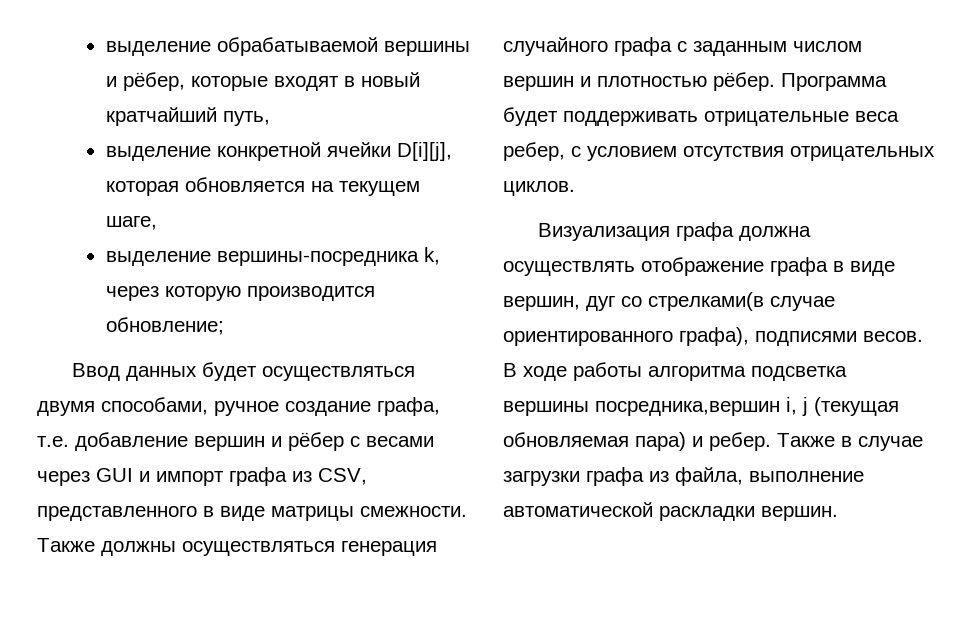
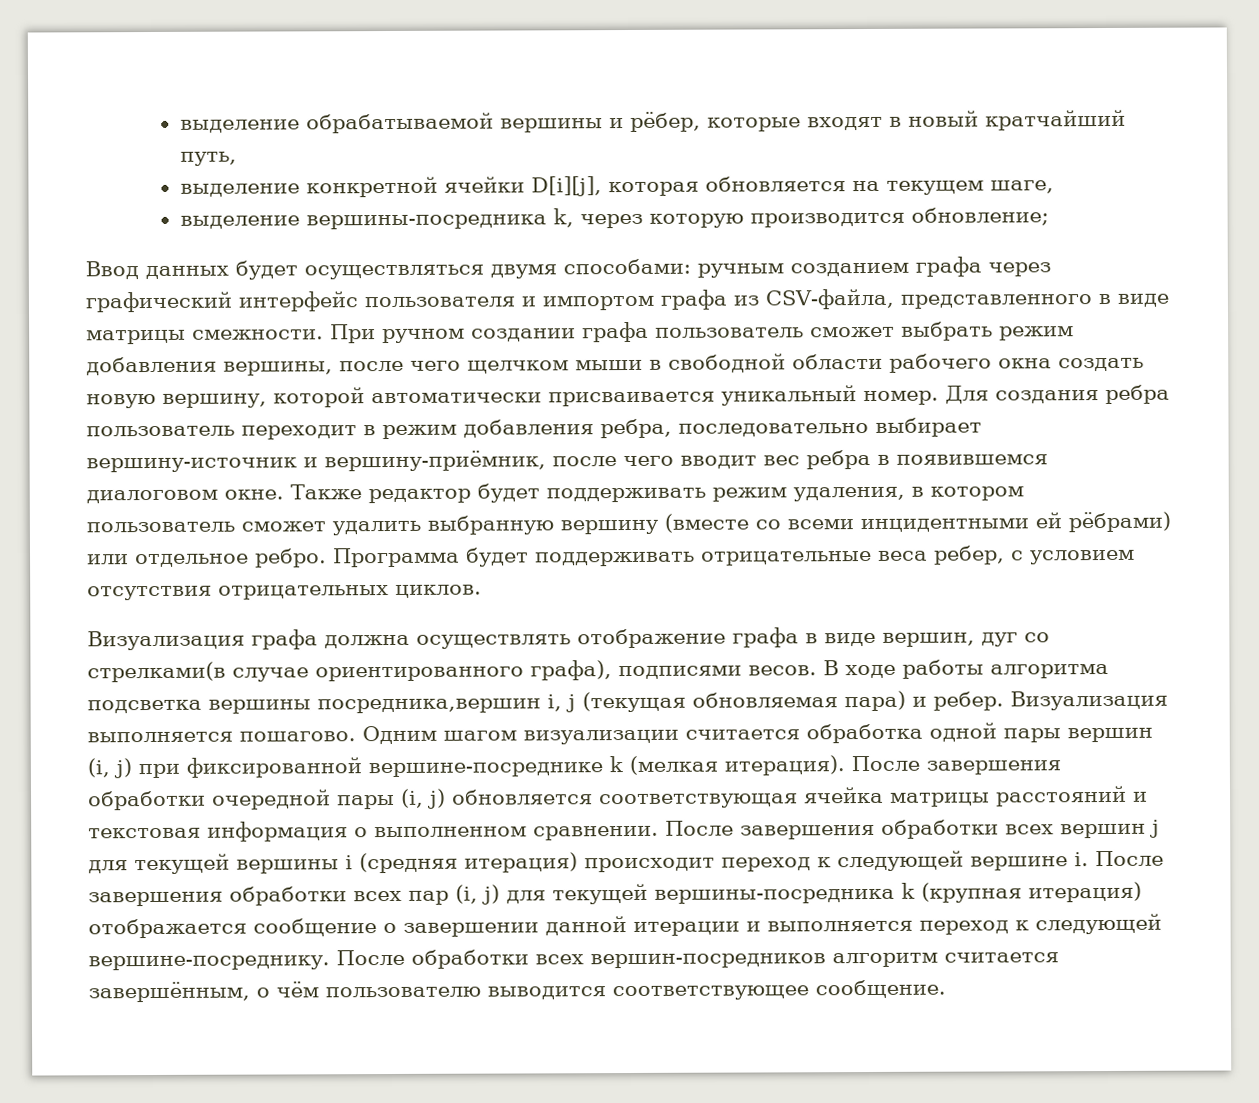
- Ввод данных будет осуществляться двумя способами, ручное создание графа, т.е. добавление вершин и рёбер с весами через GUI и импорт графа из CSV, представленного в виде матрицы смежности.
+ Ввод данных будет осуществляться двумя способами: ручным созданием графа через графический интерфейс пользователя и импортом графа из CSV-файла, представленного в виде матрицы смежности.
- Также должны осуществляться генерация случайного графа с заданным числом вершин и плотностью рёбер.
+ При ручном создании графа пользователь сможет выбрать режим добавления вершины, после чего щелчком мыши в свободной области рабочего окна создать новую вершину, которой автоматически присваивается уникальный номер. Для создания ребра пользователь переходит в режим добавления ребра, последовательно выбирает вершину-источник и вершину-приёмник, после чего вводит вес ребра в появившемся диалоговом окне. Также редактор будет поддерживать режим удаления, в котором пользователь сможет удалить выбранную вершину (вместе со всеми инцидентными ей рёбрами) или отдельное ребро.
- Также в случае загрузки графа из файла, выполнение автоматической раскладки вершин.
+ Визуализация выполняется пошагово. Одним шагом визуализации считается обработка одной пары вершин (i, j) при фиксированной вершине-посреднике k (мелкая итерация). После завершения обработки очередной пары (i, j) обновляется соответствующая ячейка матрицы расстояний и текстовая информация о выполненном сравнении. После завершения обработки всех вершин j для текущей вершины i (средняя итерация) происходит переход к следующей вершине i. После завершения обработки всех пар (i, j) для текущей вершины-посредника k (крупная итерация) отображается сообщение о завершении данной итерации и выполняется переход к следующей вершине-посреднику. После обработки всех вершин-посредников алгоритм считается завершённым, о чём пользователю выводится соответствующее сообщение.

